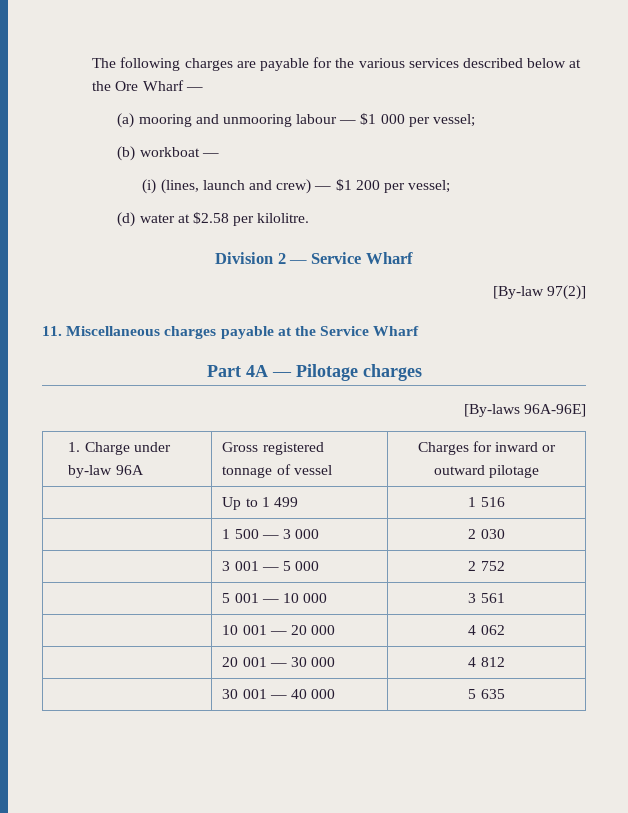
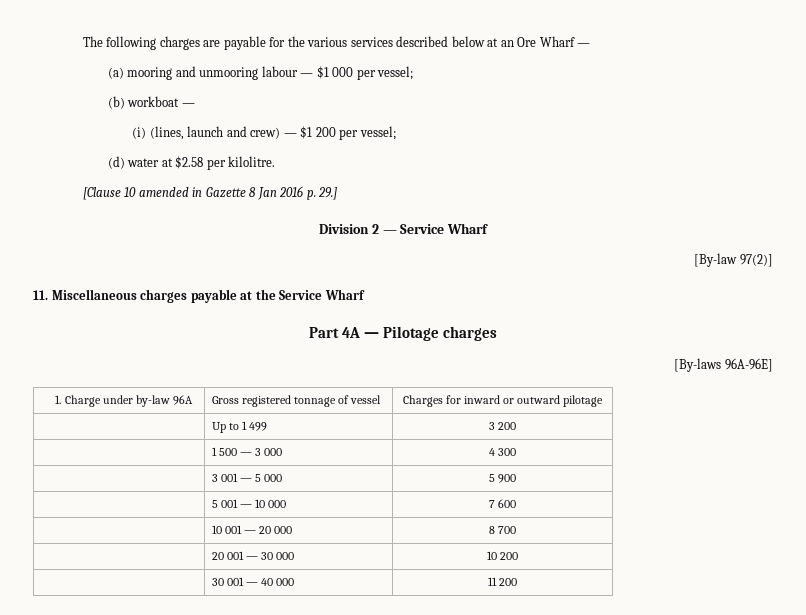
- The following charges are payable for the various services described below at the Ore Wharf —
+ The following charges are payable for the various services described below at an Ore Wharf —
+ [Clause 10 amended in Gazette 8 Jan 2016 p. 29.]
- | Up to 1 499 | 1 516
+ | Up to 1 499 | 3 200
- | 1 500 — 3 000 | 2 030
+ | 1 500 — 3 000 | 4 300
- | 3 001 — 5 000 | 2 752
+ | 3 001 — 5 000 | 5 900
- | 5 001 — 10 000 | 3 561
+ | 5 001 — 10 000 | 7 600
- | 10 001 — 20 000 | 4 062
+ | 10 001 — 20 000 | 8 700
- | 20 001 — 30 000 | 4 812
+ | 20 001 — 30 000 | 10 200
- | 30 001 — 40 000 | 5 635
+ | 30 001 — 40 000 | 11 200

